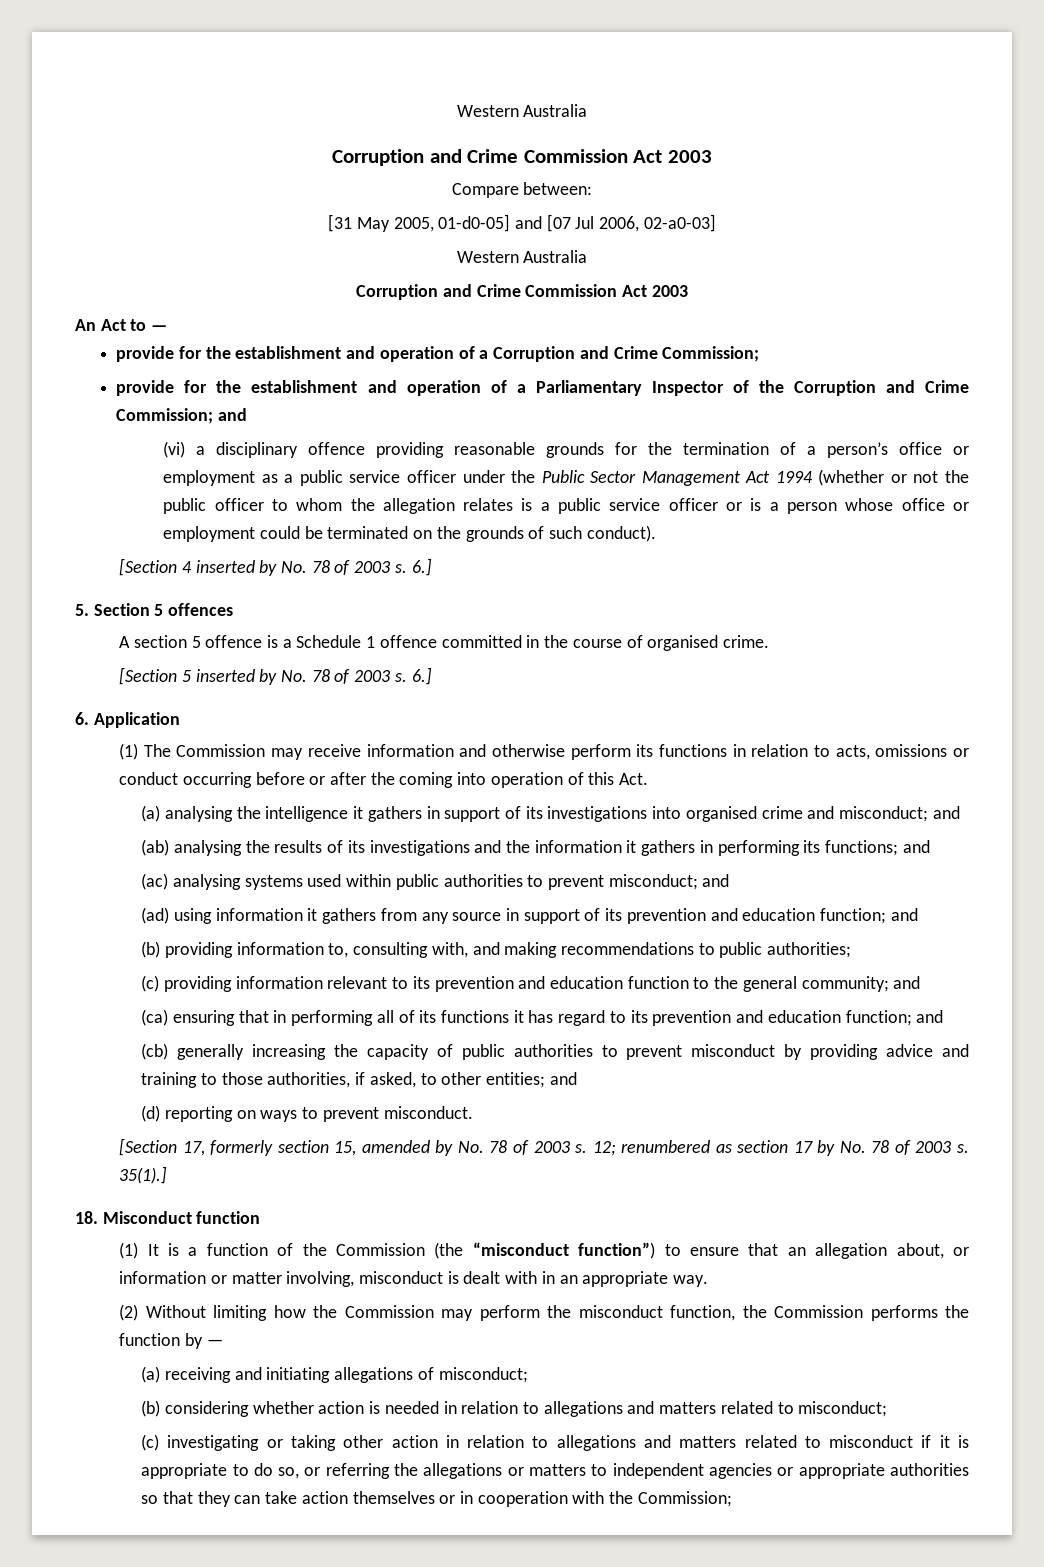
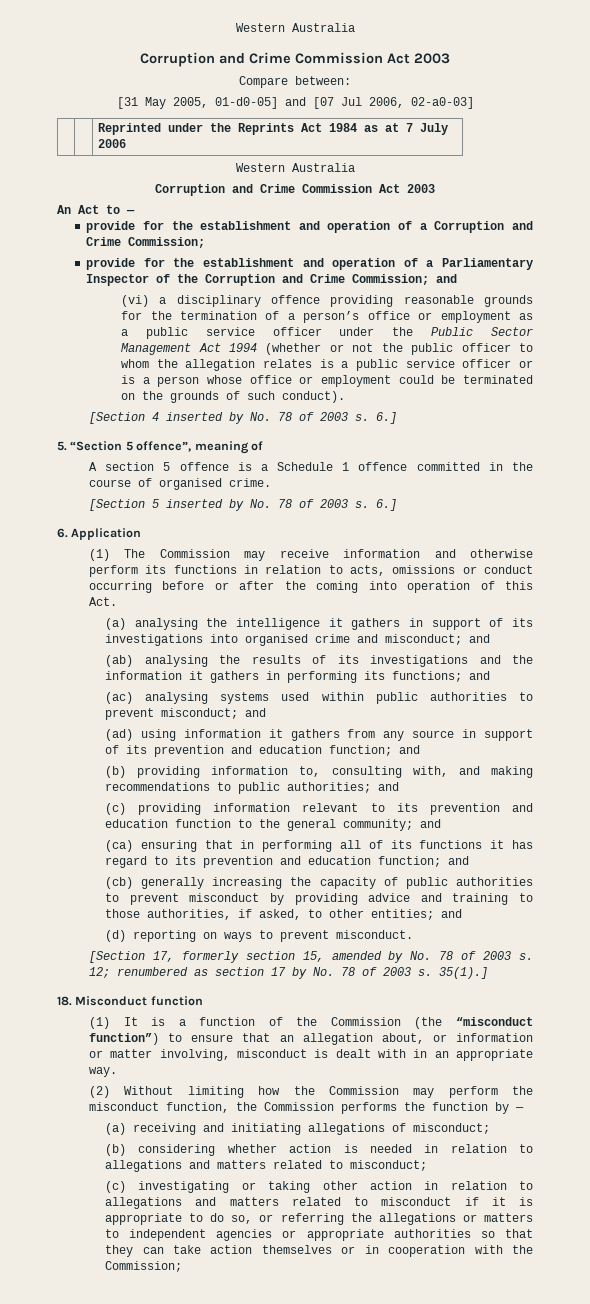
+ | | Reprinted under the Reprints Act 1984 as at 7 July 2006
- 5. Section 5 offences
+ 5. “Section 5 offence”, meaning of
- (b) providing information to, consulting with, and making recommendations to public authorities;
+ (b) providing information to, consulting with, and making recommendations to public authorities; and

